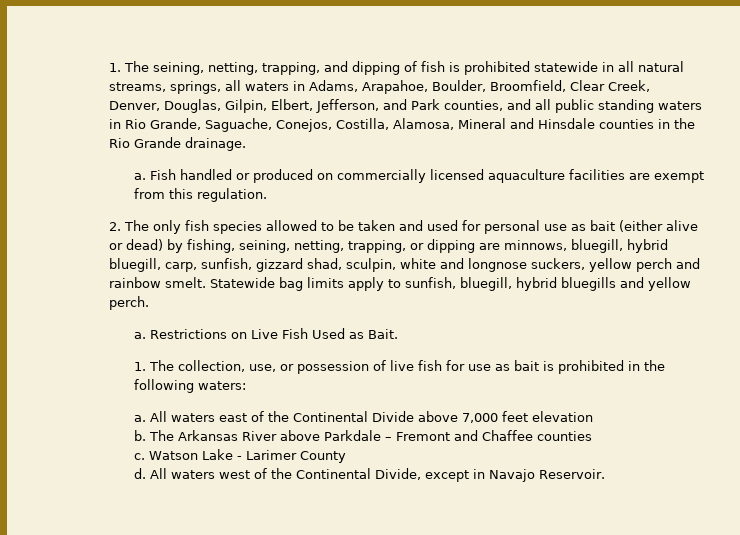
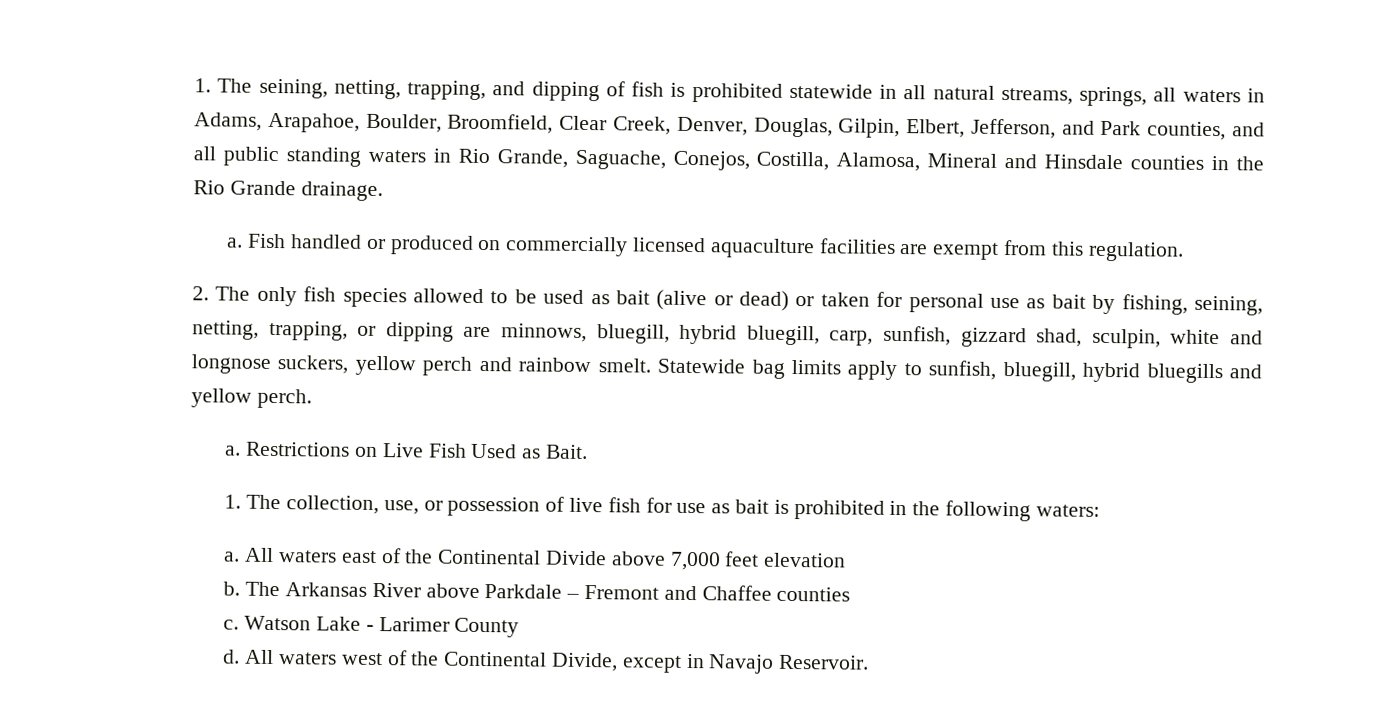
- 2. The only fish species allowed to be taken and used for personal use as bait (either alive or dead) by fishing, seining, netting, trapping, or dipping are minnows, bluegill, hybrid bluegill, carp, sunfish, gizzard shad, sculpin, white and longnose suckers, yellow perch and rainbow smelt.
+ 2. The only fish species allowed to be used as bait (alive or dead) or taken for personal use as bait by fishing, seining, netting, trapping, or dipping are minnows, bluegill, hybrid bluegill, carp, sunfish, gizzard shad, sculpin, white and longnose suckers, yellow perch and rainbow smelt.

